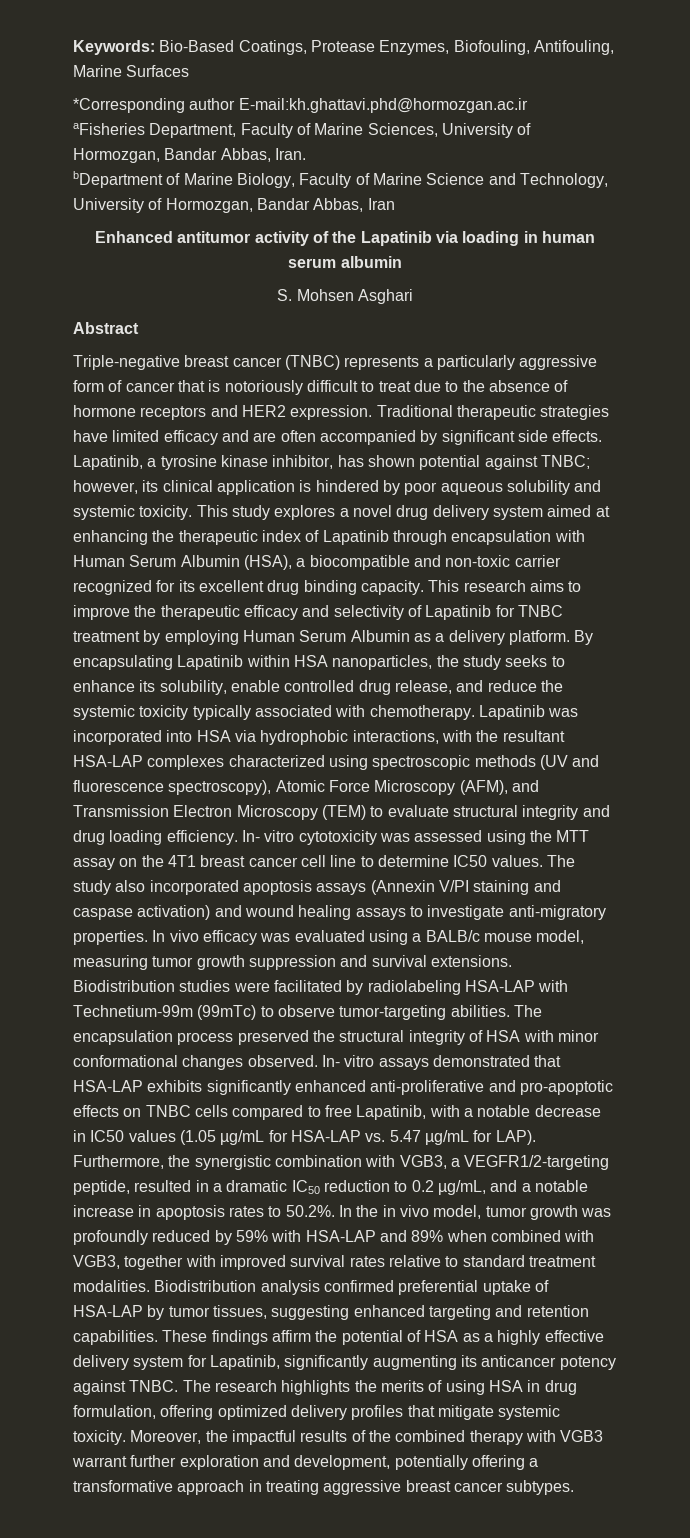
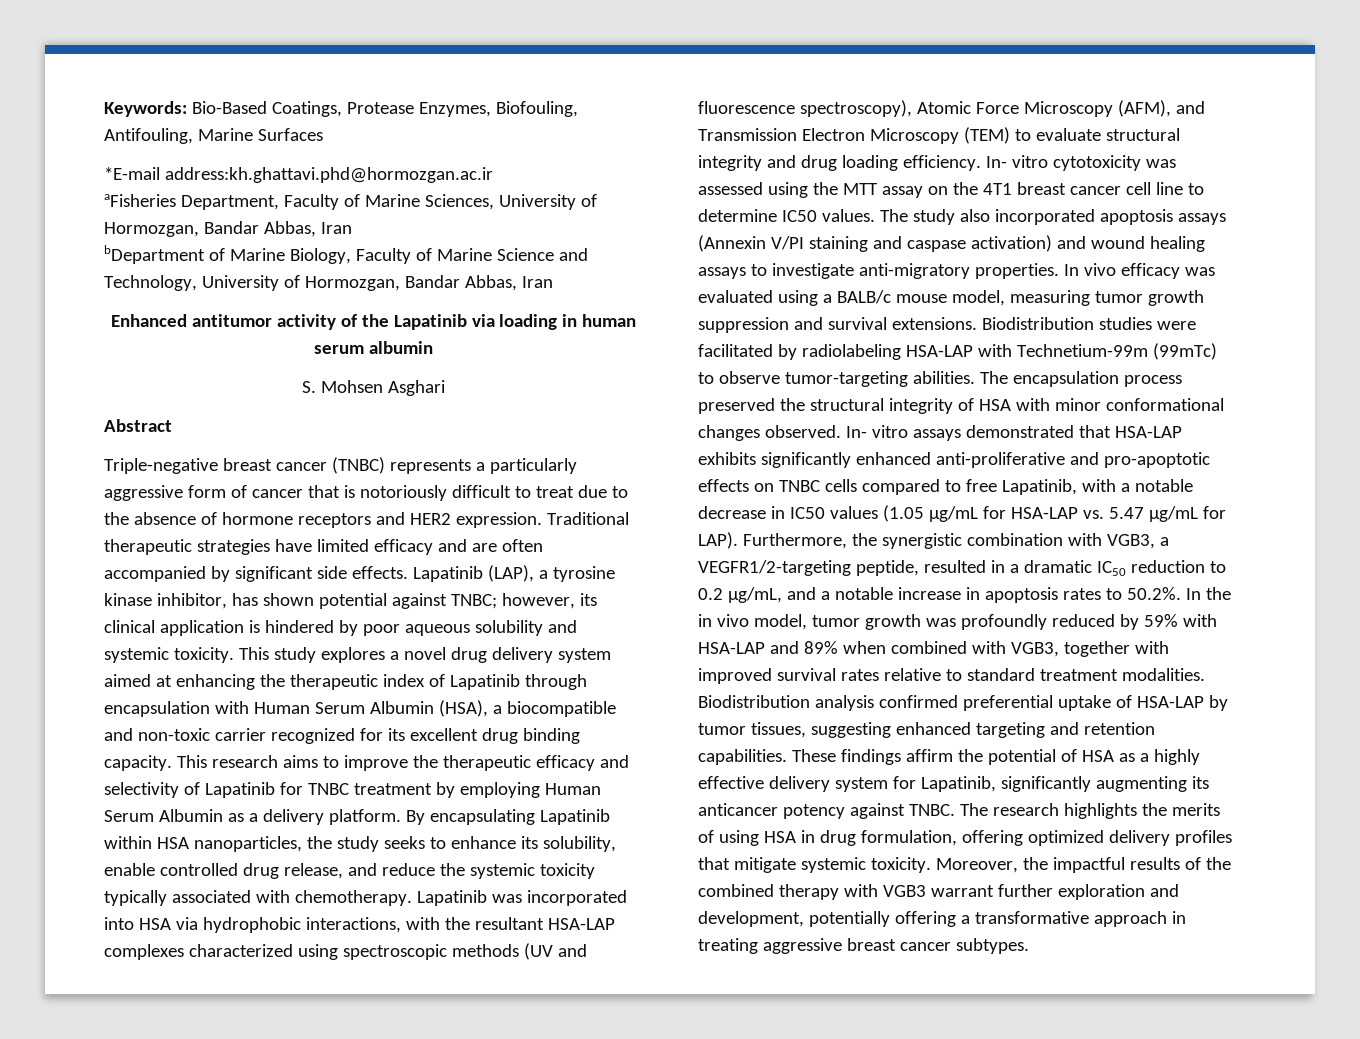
- *Corresponding author E-mail:kh.ghattavi.phd@hormozgan.ac.ir
+ *E-mail address:kh.ghattavi.phd@hormozgan.ac.ir
- aFisheries Department, Faculty of Marine Sciences, University of Hormozgan, Bandar Abbas, Iran.
+ aFisheries Department, Faculty of Marine Sciences, University of Hormozgan, Bandar Abbas, Iran
- Lapatinib, a tyrosine kinase inhibitor, has shown potential against TNBC; however, its clinical application is hindered by poor aqueous solubility and systemic toxicity.
+ Lapatinib (LAP), a tyrosine kinase inhibitor, has shown potential against TNBC; however, its clinical application is hindered by poor aqueous solubility and systemic toxicity.

